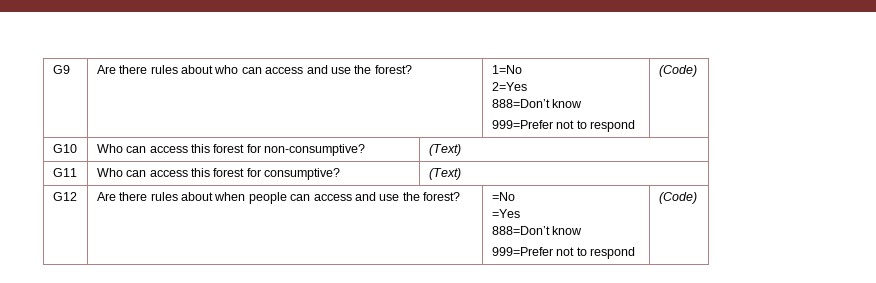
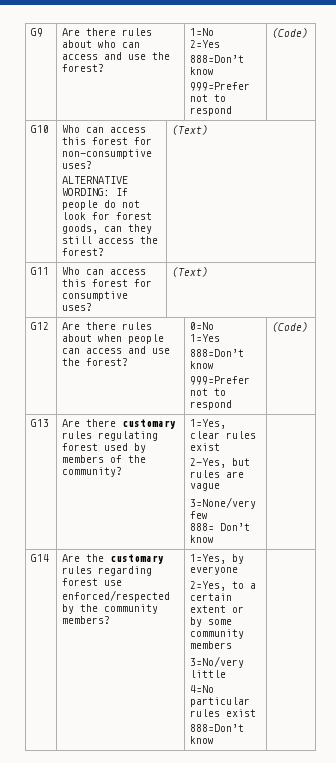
- G10 | Who can access this forest for non-consumptive? | (Text)
+ G10 | Who can access this forest for non-consumptive uses?
+ ALTERNATIVE WORDING: If people do not look for forest goods, can they still access the forest? | (Text)
- G11 | Who can access this forest for consumptive? | (Text)
+ G11 | Who can access this forest for consumptive uses? | (Text)
- G12 | Are there rules about when people can access and use the forest? | =No
- =Yes
+ G12 | Are there rules about when people can access and use the forest? | 0=No
+ 1=Yes
  888=Don’t know
  999=Prefer not to respond | (Code)
+ G13 | Are there customary rules regulating forest used by members of the community? | 1=Yes, clear rules exist
+ 2-Yes, but rules are vague
+ 3=None/very few
+ 888= Don’t know |
+ G14 | Are the customary rules regarding forest use enforced/respected by the community members? | 1=Yes, by everyone
+ 2=Yes, to a certain extent or by some community members
+ 3=No/very little
+ 4=No particular rules exist
+ 888=Don’t know |

